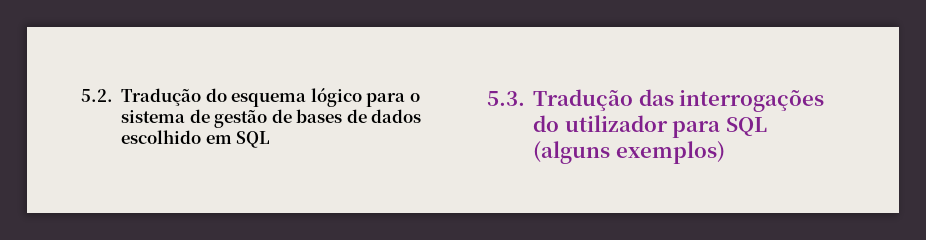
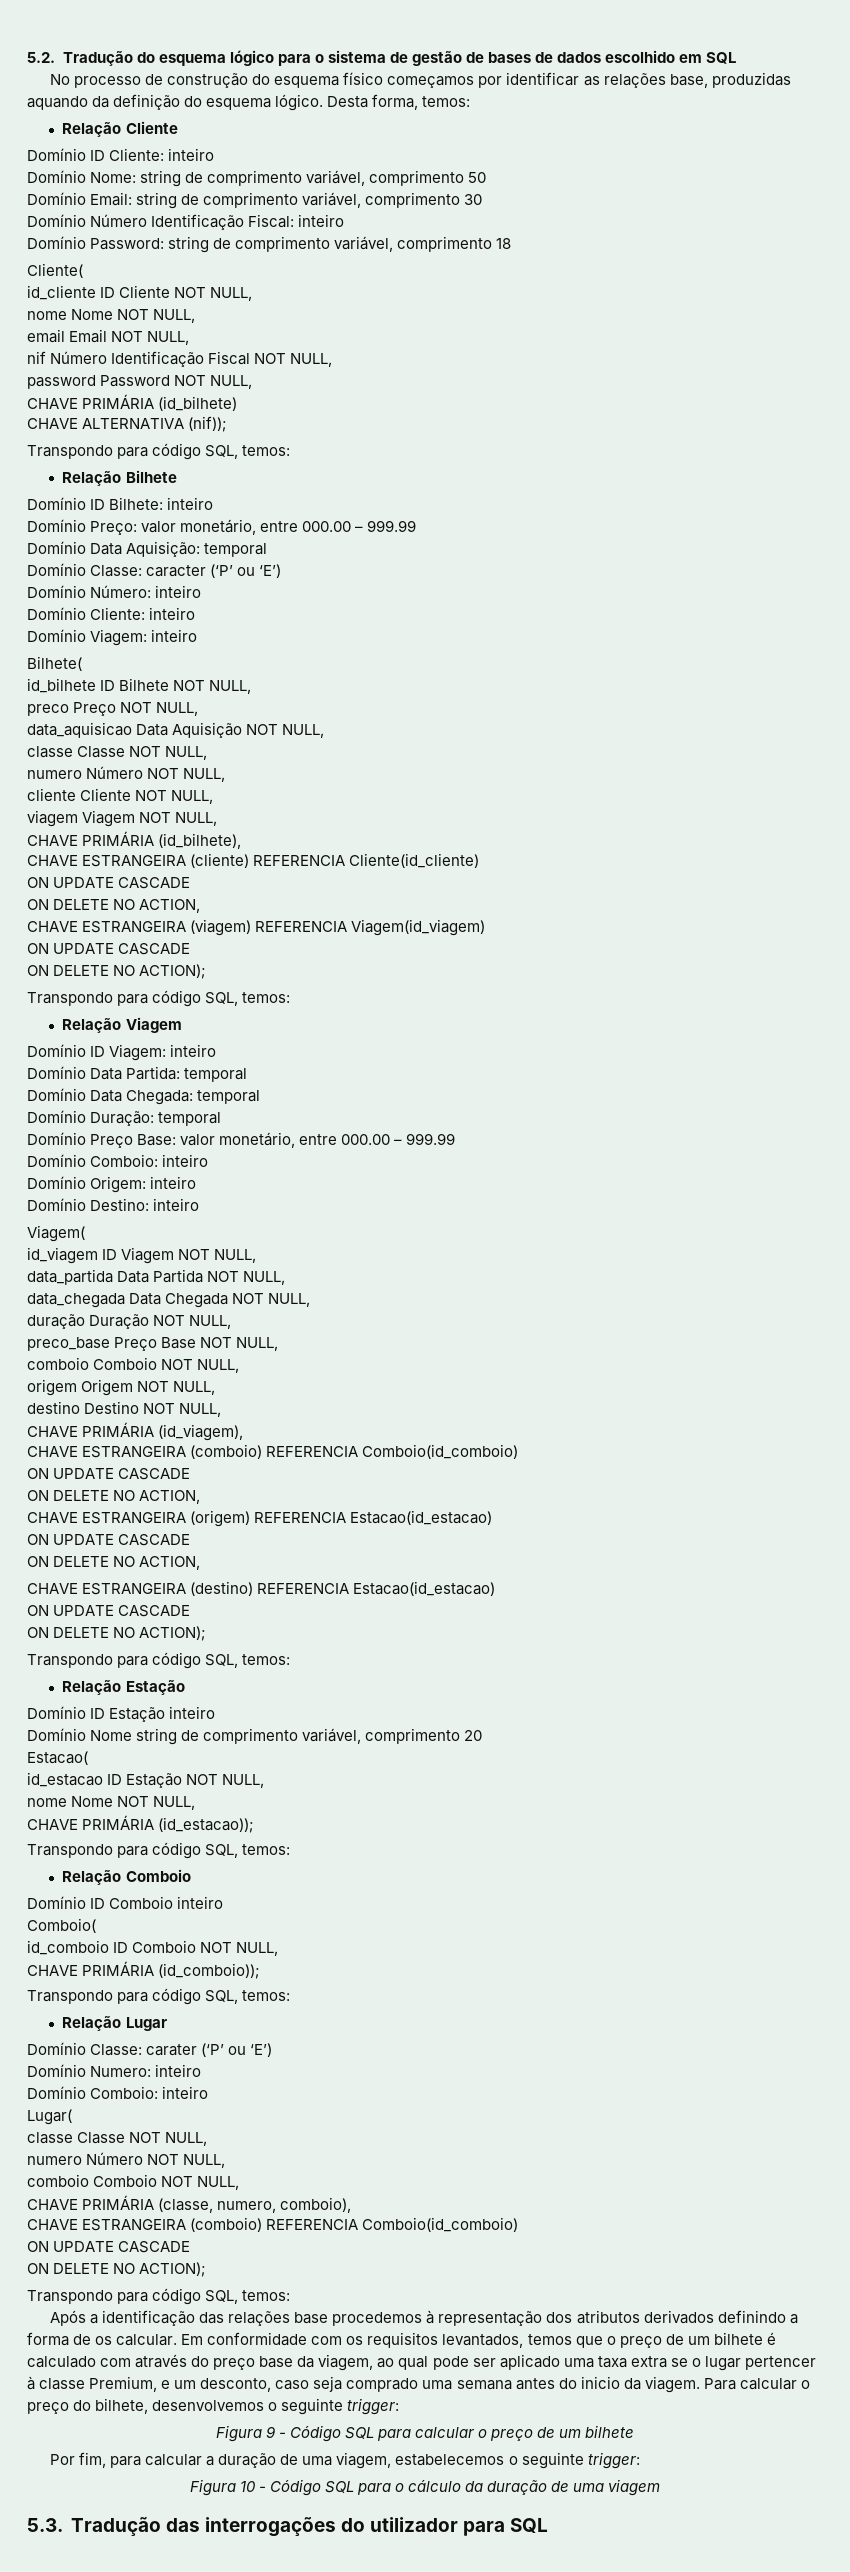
+ No processo de construção do esquema físico começamos por identificar as relações base, produzidas aquando da definição do esquema lógico. Desta forma, temos:
+ Relação Cliente
+ Domínio ID Cliente: inteiro
+ Domínio Nome: string de comprimento variável, comprimento 50
+ Domínio Email: string de comprimento variável, comprimento 30
+ Domínio Número Identificação Fiscal: inteiro
+ Domínio Password: string de comprimento variável, comprimento 18
+ Cliente(
+ id_cliente ID Cliente NOT NULL,
+ nome Nome NOT NULL,
+ email Email NOT NULL,
+ nif Número Identificação Fiscal NOT NULL,
+ password Password NOT NULL,
+ CHAVE PRIMÁRIA (id_bilhete)
+ CHAVE ALTERNATIVA (nif));
+ Transpondo para código SQL, temos:
+ Relação Bilhete
+ Domínio ID Bilhete: inteiro
+ Domínio Preço: valor monetário, entre 000.00 – 999.99
+ Domínio Data Aquisição: temporal
+ Domínio Classe: caracter (‘P’ ou ‘E’)
+ Domínio Número: inteiro
+ Domínio Cliente: inteiro
+ Domínio Viagem: inteiro
+ Bilhete(
+ id_bilhete ID Bilhete NOT NULL,
+ preco Preço NOT NULL,
+ data_aquisicao Data Aquisição NOT NULL,
+ classe Classe NOT NULL,
+ numero Número NOT NULL,
+ cliente Cliente NOT NULL,
+ viagem Viagem NOT NULL,
+ CHAVE PRIMÁRIA (id_bilhete),
+ CHAVE ESTRANGEIRA (cliente) REFERENCIA Cliente(id_cliente)
+ ON UPDATE CASCADE
+ ON DELETE NO ACTION,
+ CHAVE ESTRANGEIRA (viagem) REFERENCIA Viagem(id_viagem)
+ ON UPDATE CASCADE
+ ON DELETE NO ACTION);
+ Transpondo para código SQL, temos:
+ Relação Viagem
+ Domínio ID Viagem: inteiro
+ Domínio Data Partida: temporal
+ Domínio Data Chegada: temporal
+ Domínio Duração: temporal
+ Domínio Preço Base: valor monetário, entre 000.00 – 999.99
+ Domínio Comboio: inteiro
+ Domínio Origem: inteiro
+ Domínio Destino: inteiro
+ Viagem(
+ id_viagem ID Viagem NOT NULL,
+ data_partida Data Partida NOT NULL,
+ data_chegada Data Chegada NOT NULL,
+ duração Duração NOT NULL,
+ preco_base Preço Base NOT NULL,
+ comboio Comboio NOT NULL,
+ origem Origem NOT NULL,
+ destino Destino NOT NULL,
+ CHAVE PRIMÁRIA (id_viagem),
+ CHAVE ESTRANGEIRA (comboio) REFERENCIA Comboio(id_comboio)
+ ON UPDATE CASCADE
+ ON DELETE NO ACTION,
+ CHAVE ESTRANGEIRA (origem) REFERENCIA Estacao(id_estacao)
+ ON UPDATE CASCADE
+ ON DELETE NO ACTION,
+ CHAVE ESTRANGEIRA (destino) REFERENCIA Estacao(id_estacao)
+ ON UPDATE CASCADE
+ ON DELETE NO ACTION);
+ Transpondo para código SQL, temos:
+ Relação Estação
+ Domínio ID Estação inteiro
+ Domínio Nome string de comprimento variável, comprimento 20
+ Estacao(
+ id_estacao ID Estação NOT NULL,
+ nome Nome NOT NULL,
+ CHAVE PRIMÁRIA (id_estacao));
+ Transpondo para código SQL, temos:
+ Relação Comboio
+ Domínio ID Comboio inteiro
+ Comboio(
+ id_comboio ID Comboio NOT NULL,
+ CHAVE PRIMÁRIA (id_comboio));
+ Transpondo para código SQL, temos:
+ Relação Lugar
+ Domínio Classe: carater (‘P’ ou ‘E’)
+ Domínio Numero: inteiro
+ Domínio Comboio: inteiro
+ Lugar(
+ classe Classe NOT NULL,
+ numero Número NOT NULL,
+ comboio Comboio NOT NULL,
+ CHAVE PRIMÁRIA (classe, numero, comboio),
+ CHAVE ESTRANGEIRA (comboio) REFERENCIA Comboio(id_comboio)
+ ON UPDATE CASCADE
+ ON DELETE NO ACTION);
+ Transpondo para código SQL, temos:
+ Após a identificação das relações base procedemos à representação dos atributos derivados definindo a forma de os calcular. Em conformidade com os requisitos levantados, temos que o preço de um bilhete é calculado com através do preço base da viagem, ao qual pode ser aplicado uma taxa extra se o lugar pertencer à classe Premium, e um desconto, caso seja comprado uma semana antes do inicio da viagem. Para calcular o preço do bilhete, desenvolvemos o seguinte trigger:
+ Figura 9 - Código SQL para calcular o preço de um bilhete
+ Por fim, para calcular a duração de uma viagem, estabelecemos o seguinte trigger:
+ Figura 10 - Código SQL para o cálculo da duração de uma viagem
- 5.3. Tradução das interrogações do utilizador para SQL (alguns exemplos)
+ 5.3. Tradução das interrogações do utilizador para SQL

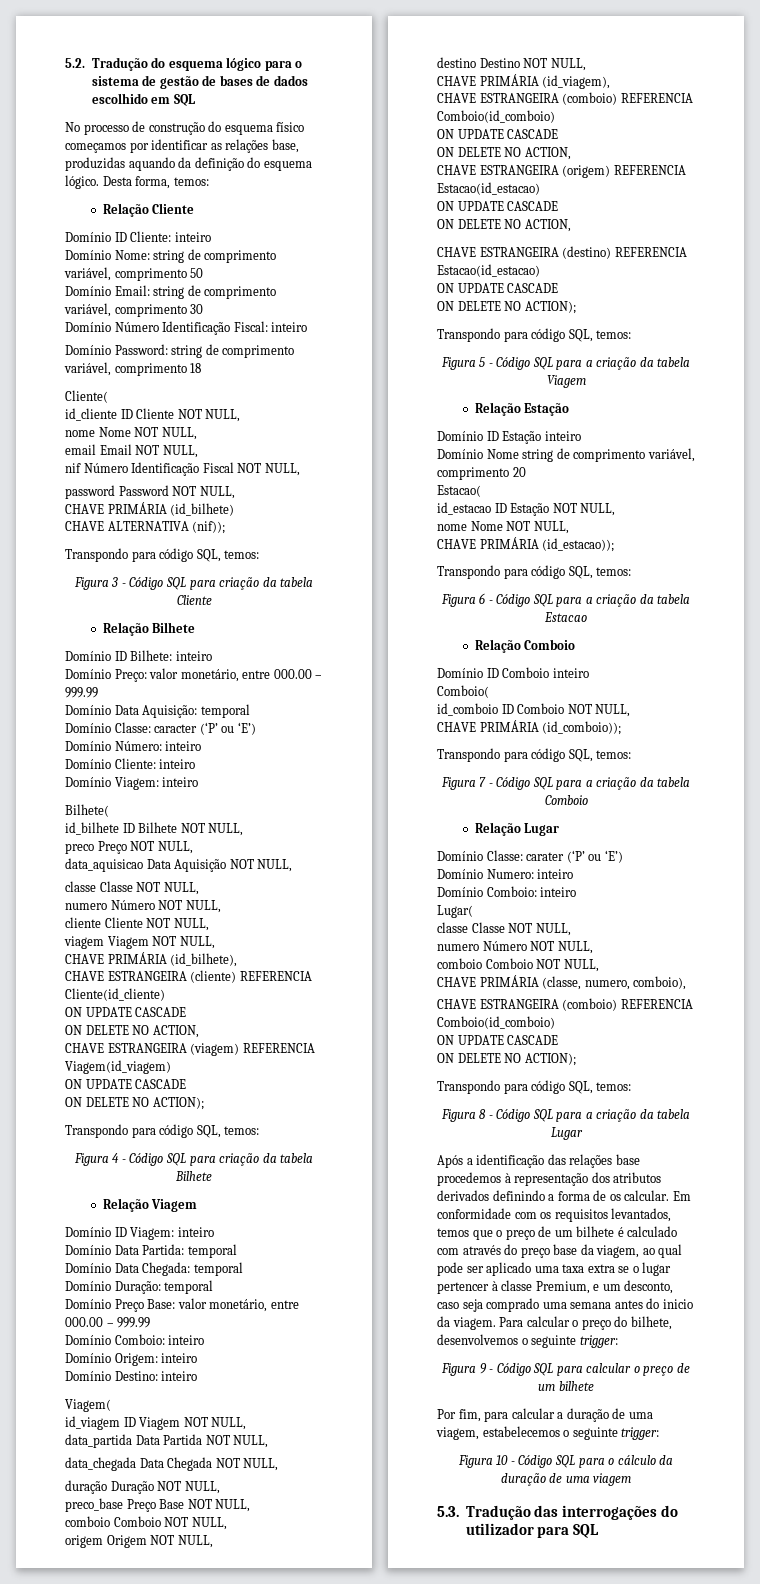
+ Figura 3 - Código SQL para criação da tabela Cliente
+ Figura 4 - Código SQL para criação da tabela Bilhete
+ Figura 5 - Código SQL para a criação da tabela Viagem
+ Figura 6 - Código SQL para a criação da tabela Estacao
+ Figura 7 - Código SQL para a criação da tabela Comboio
+ Figura 8 - Código SQL para a criação da tabela Lugar

